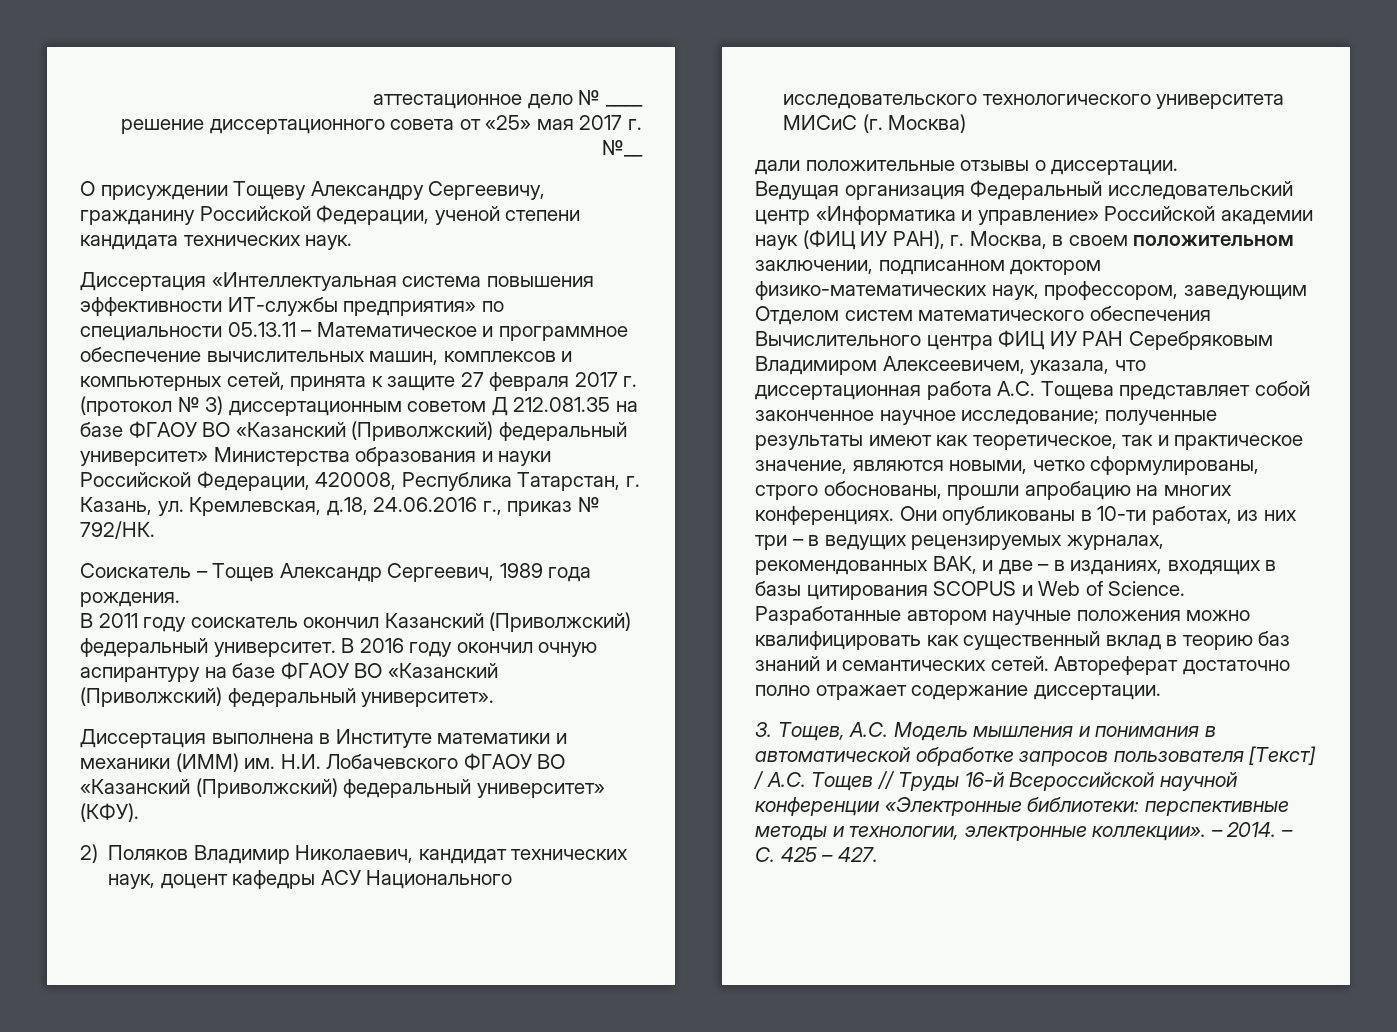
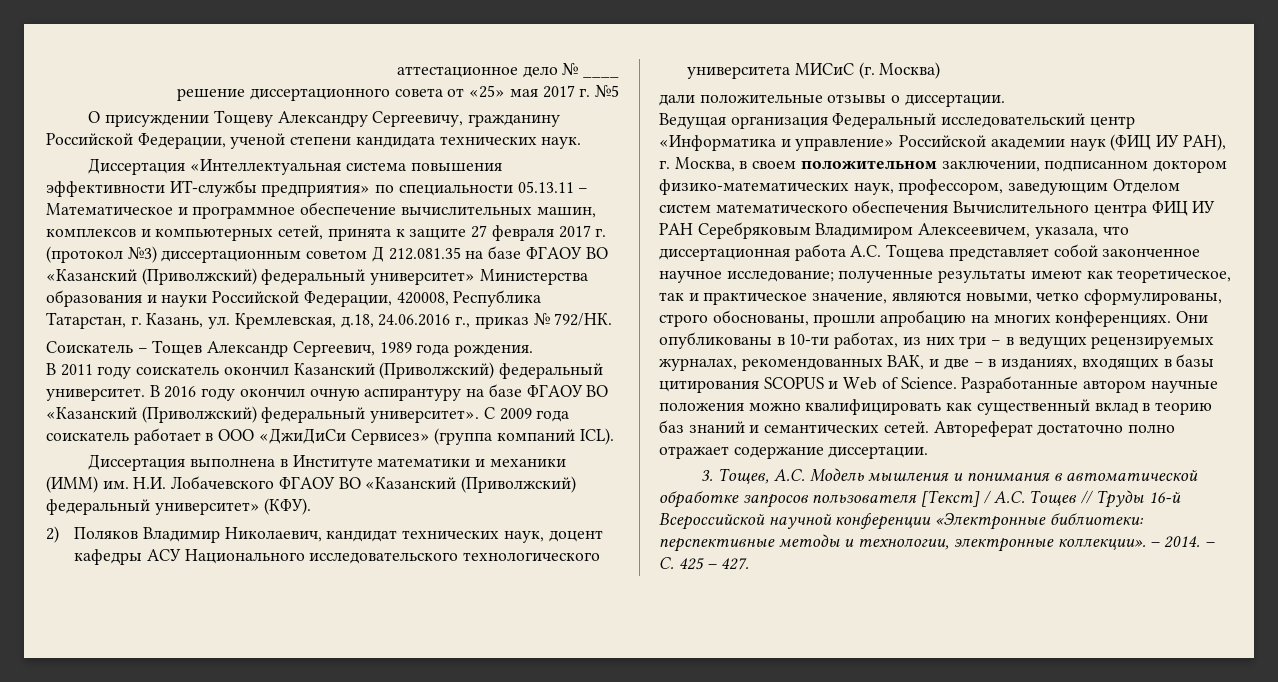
- решение диссертационного совета от «25» мая 2017 г. №__
+ решение диссертационного совета от «25» мая 2017 г. №5
- Диссертация «Интеллектуальная система повышения эффективности ИТ-службы предприятия» по специальности 05.13.11 – Математическое и программное обеспечение вычислительных машин, комплексов и компьютерных сетей, принята к защите 27 февраля 2017 г. (протокол № 3) диссертационным советом Д 212.081.35 на базе ФГАОУ ВО «Казанский (Приволжский) федеральный университет» Министерства образования и науки Российской Федерации, 420008, Республика Татарстан, г. Казань, ул. Кремлевская, д.18, 24.06.2016 г., приказ № 792/HК.
+ Диссертация «Интеллектуальная система повышения эффективности ИТ-службы предприятия» по специальности 05.13.11 – Математическое и программное обеспечение вычислительных машин, комплексов и компьютерных сетей, принята к защите 27 февраля 2017 г. (протокол №3) диссертационным советом Д 212.081.35 на базе ФГАОУ ВО «Казанский (Приволжский) федеральный университет» Министерства образования и науки Российской Федерации, 420008, Республика Татарстан, г. Казань, ул. Кремлевская, д.18, 24.06.2016 г., приказ № 792/HК.
+ С 2009 года соискатель работает в ООО «ДжиДиСи Сервисез» (группа компаний ICL).

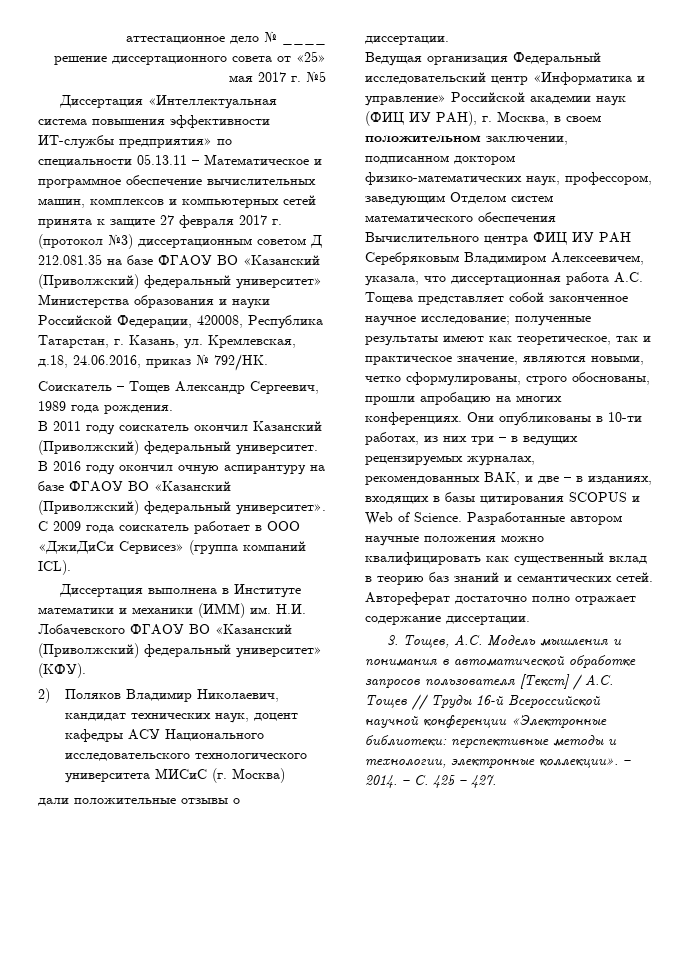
- О присуждении Тощеву Александру Сергеевичу, гражданину Российской Федерации, ученой степени кандидата технических наук.
- Диссертация «Интеллектуальная система повышения эффективности ИТ-службы предприятия» по специальности 05.13.11 – Математическое и программное обеспечение вычислительных машин, комплексов и компьютерных сетей, принята к защите 27 февраля 2017 г. (протокол №3) диссертационным советом Д 212.081.35 на базе ФГАОУ ВО «Казанский (Приволжский) федеральный университет» Министерства образования и науки Российской Федерации, 420008, Республика Татарстан, г. Казань, ул. Кремлевская, д.18, 24.06.2016 г., приказ № 792/HК.
+ Диссертация «Интеллектуальная система повышения эффективности ИТ-службы предприятия» по специальности 05.13.11 – Математическое и программное обеспечение вычислительных машин, комплексов и компьютерных сетей принята к защите 27 февраля 2017 г. (протокол №3) диссертационным советом Д 212.081.35 на базе ФГАОУ ВО «Казанский (Приволжский) федеральный университет» Министерства образования и науки Российской Федерации, 420008, Республика Татарстан, г. Казань, ул. Кремлевская, д.18, 24.06.2016, приказ № 792/HК.

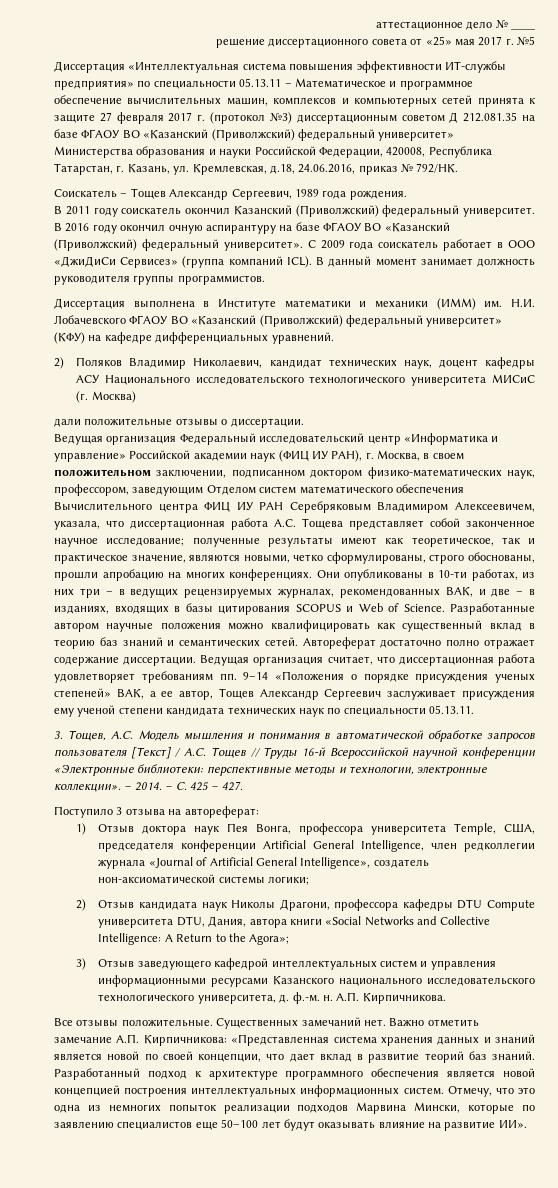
+ В данный момент занимает должность руководителя группы программистов.
- Диссертация выполнена в Институте математики и механики (ИММ) им. Н.И. Лобачевского ФГАОУ ВО «Казанский (Приволжский) федеральный университет» (КФУ).
+ Диссертация выполнена в Институте математики и механики (ИММ) им. Н.И. Лобачевского ФГАОУ ВО «Казанский (Приволжский) федеральный университет» (КФУ) на кафедре дифференциальных уравнений.
+ Ведущая организация считает, что диссертационная работа удовлетворяет требованиям пп. 9–14 «Положения о порядке присуждения ученых степеней» ВАК, а ее автор, Тощев Александр Сергеевич заслуживает присуждения ему ученой степени кандидата технических наук по специальности 05.13.11.
+ Поступило 3 отзыва на автореферат:
+ 1) Отзыв доктора наук Пея Вонга, профессора университета Temple, США, председателя конференции Artificial General Intelligence, член редколлегии журнала «Journal of Artificial General Intelligence», создатель нон-аксиоматической системы логики;
+ 2) Отзыв кандидата наук Николы Драгони, профессора кафедры DTU Compute университета DTU, Дания, автора книги «Social Networks and Collective Intelligence: A Return to the Agora»;
+ 3) Отзыв заведующего кафедрой интеллектуальных систем и управления информационными ресурсами Казанского национального исследовательского технологического университета, д. ф.-м. н. А.П. Кирпичникова.
+ Все отзывы положительные. Существенных замечаний нет. Важно отметить замечание А.П. Кирпичникова: «Представленная система хранения данных и знаний является новой по своей концепции, что дает вклад в развитие теорий баз знаний. Разработанный подход к архитектуре программного обеспечения является новой концепцией построения интеллектуальных информационных систем. Отмечу, что это одна из немногих попыток реализации подходов Марвина Мински, которые по заявлению специалистов еще 50–100 лет будут оказывать влияние на развитие ИИ».

